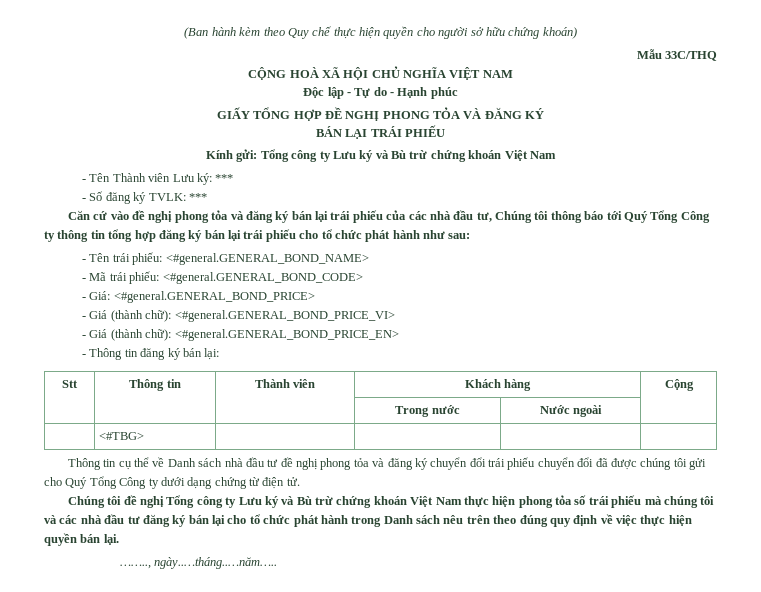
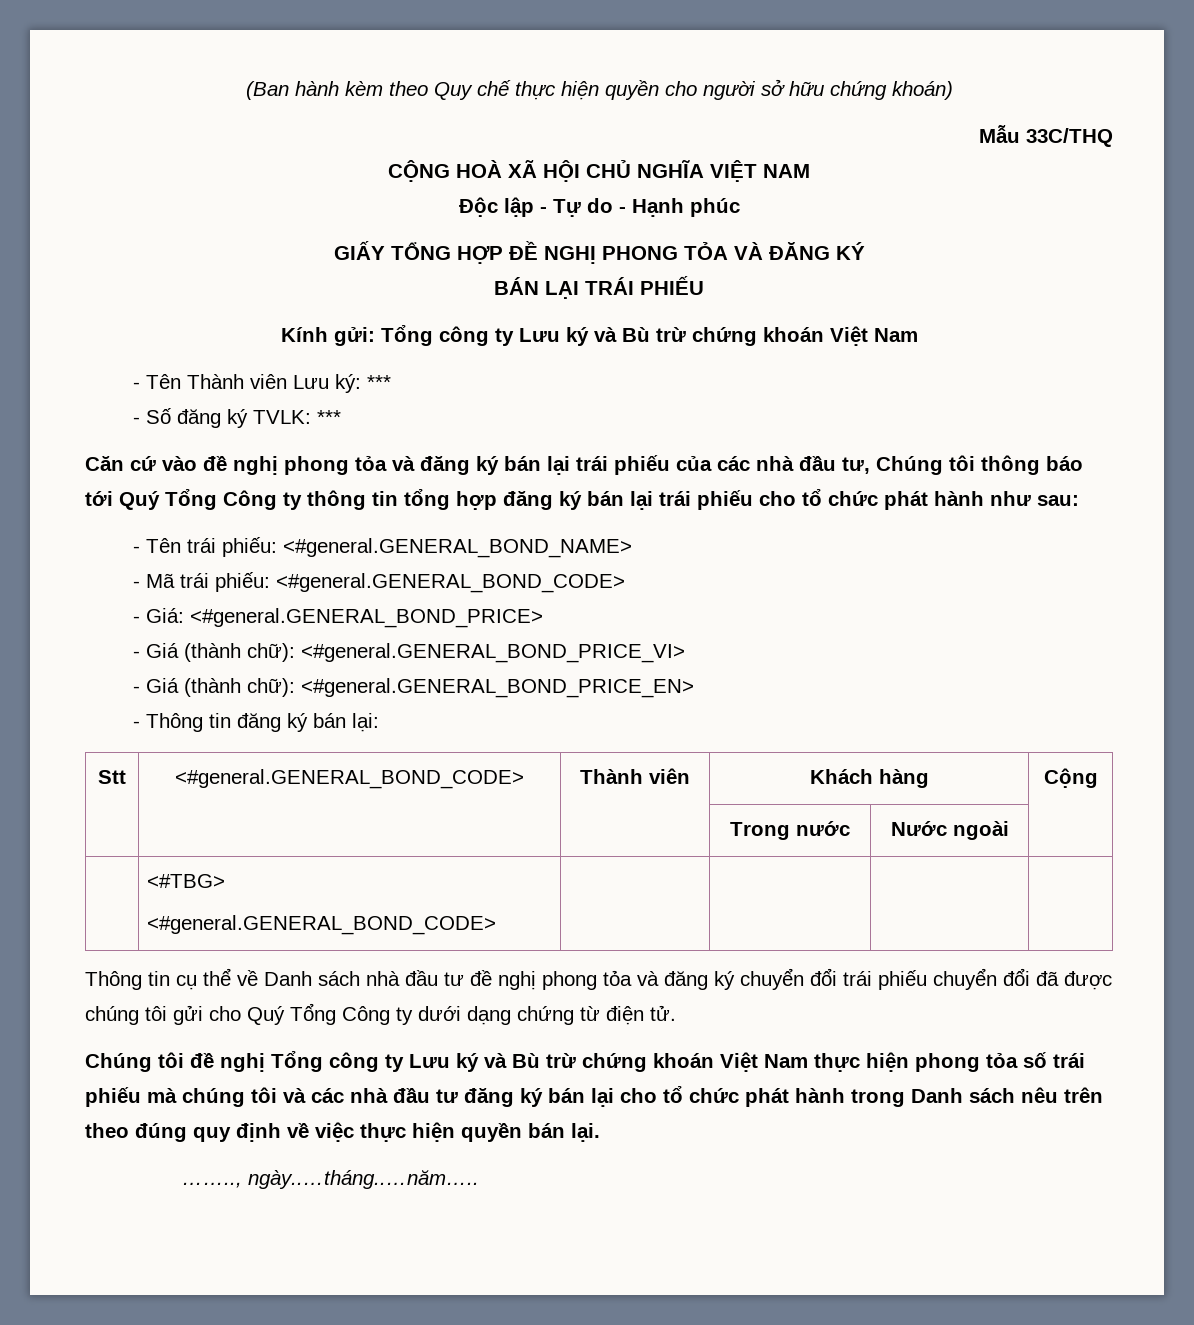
- Stt | Thông tin | Thành viên | Khách hàng | Cộng
+ Stt | <#general.GENERAL_BOND_CODE> | Thành viên | Khách hàng | Cộng
- | <#TBG> | | | |
+ | <#TBG>
+ <#general.GENERAL_BOND_CODE> | | | |

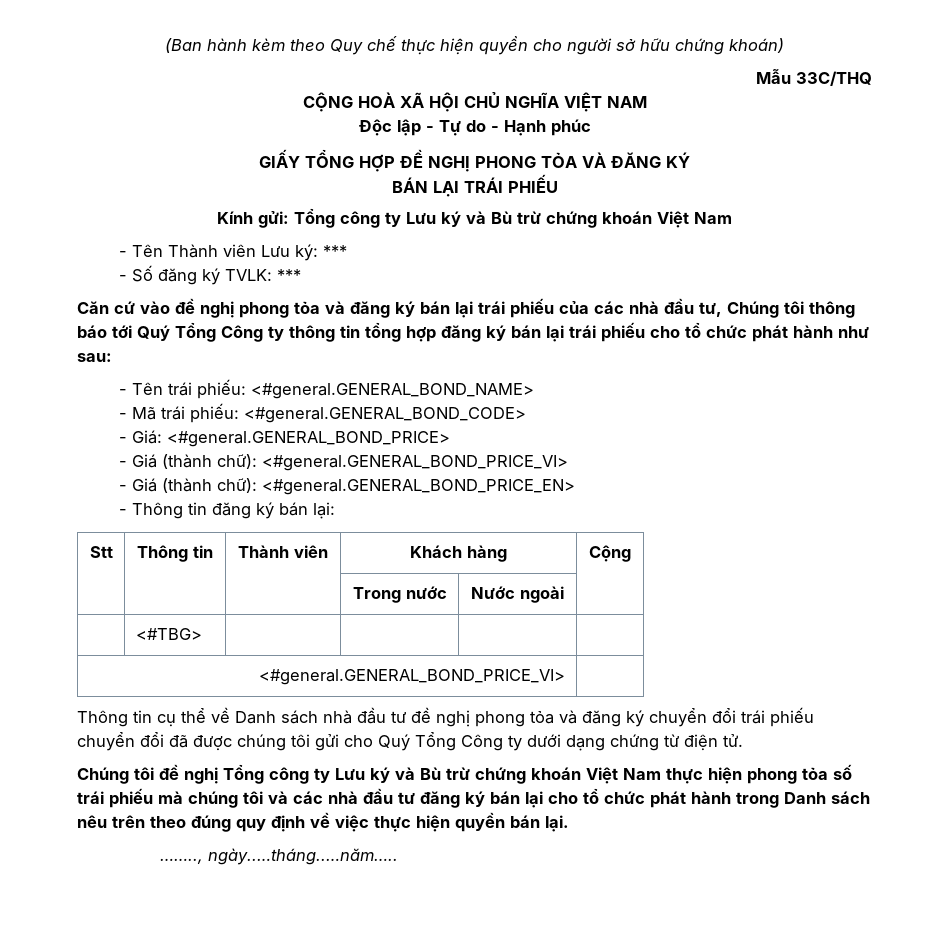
- Stt | <#general.GENERAL_BOND_CODE> | Thành viên | Khách hàng | Cộng
+ Stt | Thông tin | Thành viên | Khách hàng | Cộng
- | <#TBG>
- <#general.GENERAL_BOND_CODE> | | | |
+ | <#TBG> | | | |
+ <#general.GENERAL_BOND_PRICE_VI> |

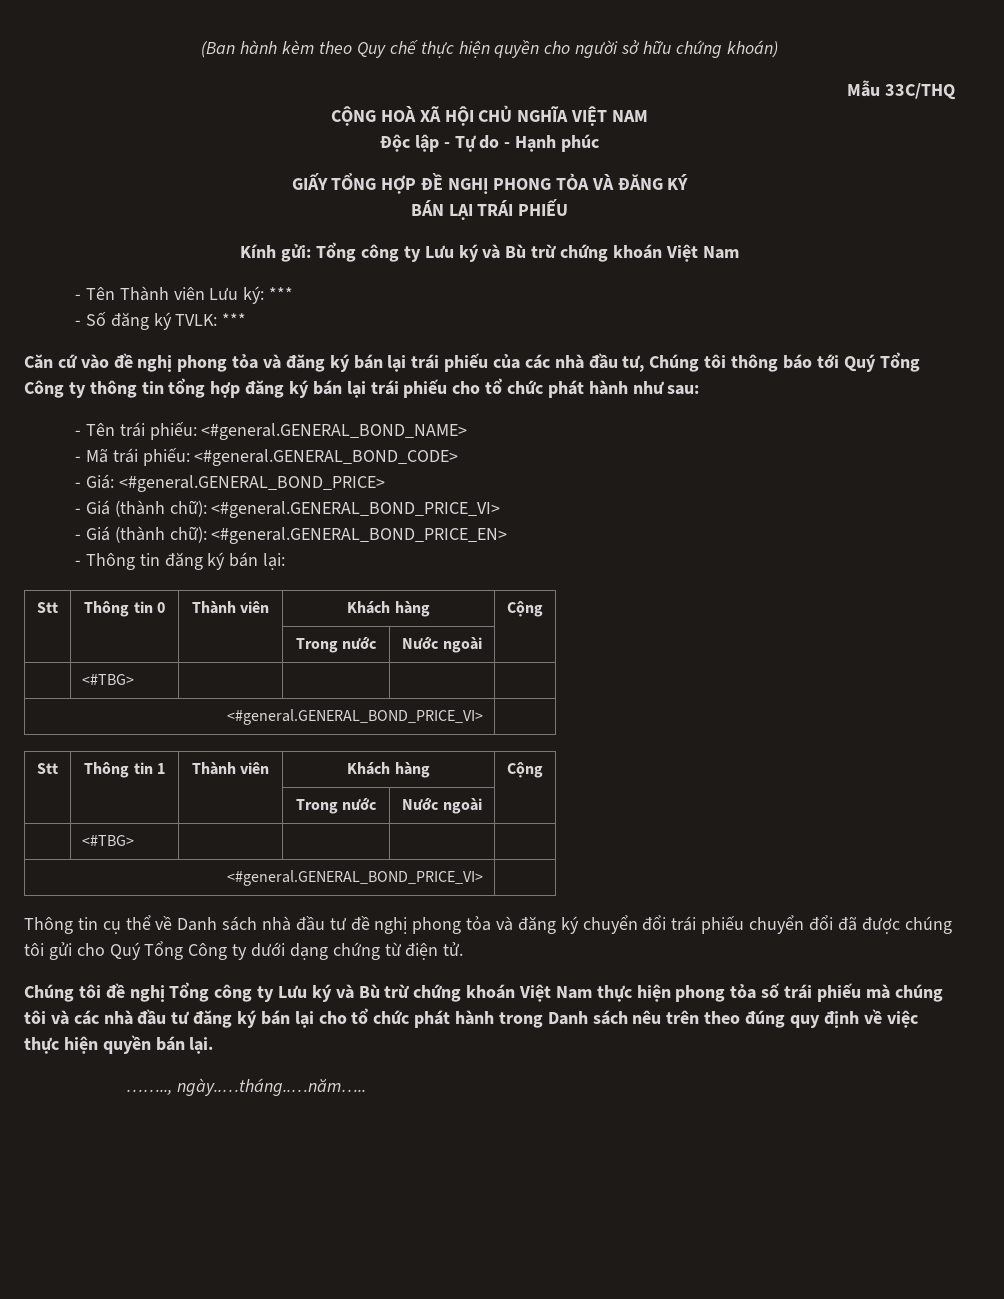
- Stt | Thông tin | Thành viên | Khách hàng | Cộng
+ Stt | Thông tin 0 | Thành viên | Khách hàng | Cộng
+ | | | Trong nước | Nước ngoài |
+ | <#TBG> | | | |
+ <#general.GENERAL_BOND_PRICE_VI> |
+ Stt | Thông tin 1 | Thành viên | Khách hàng | Cộng

